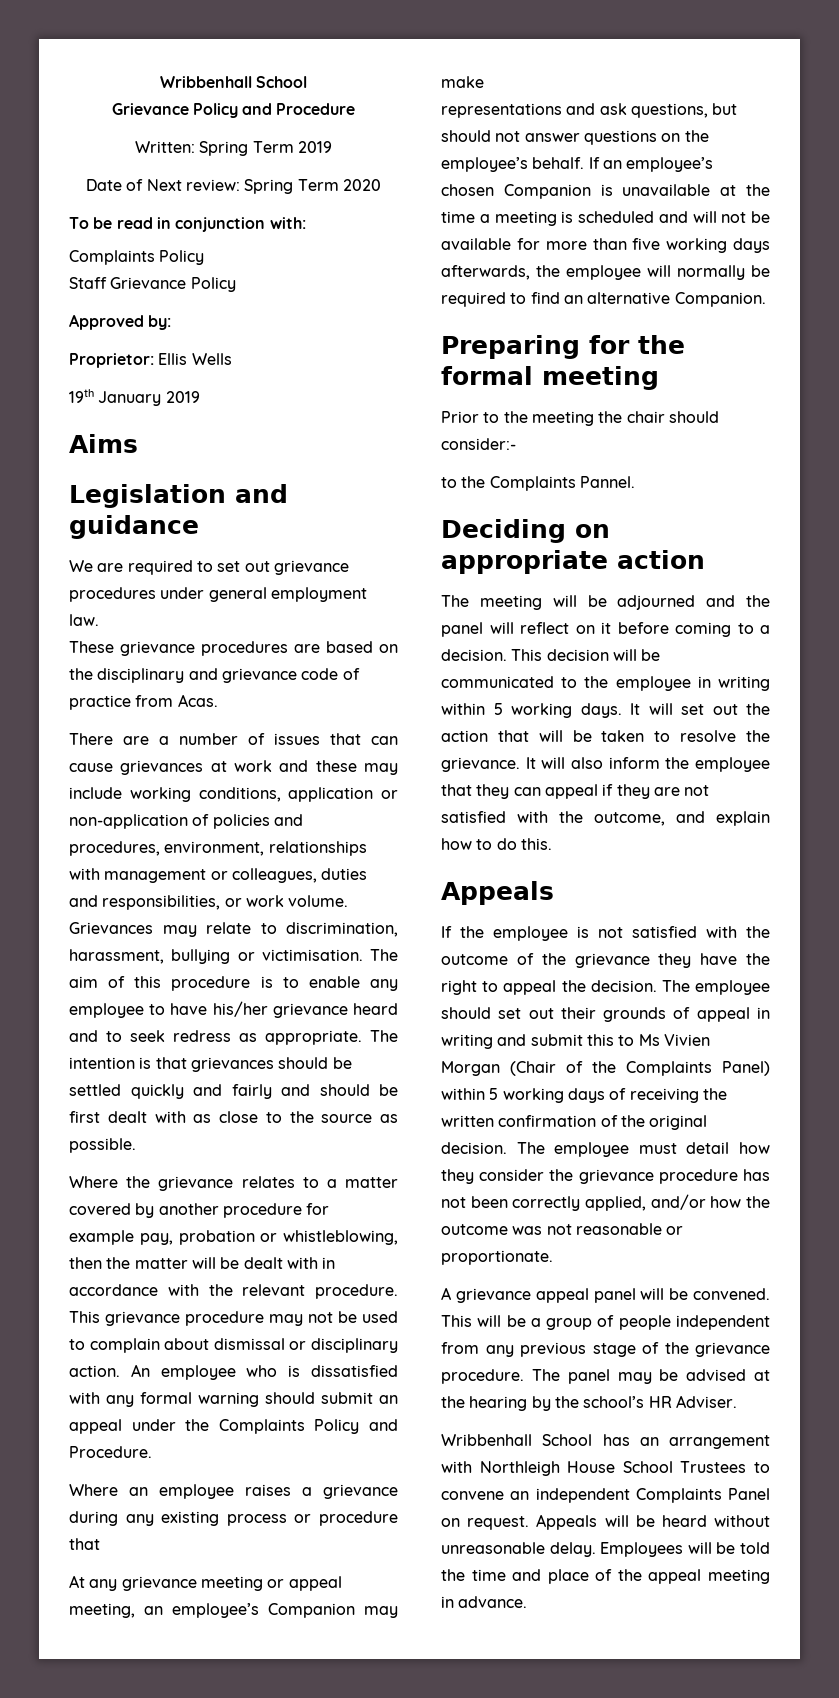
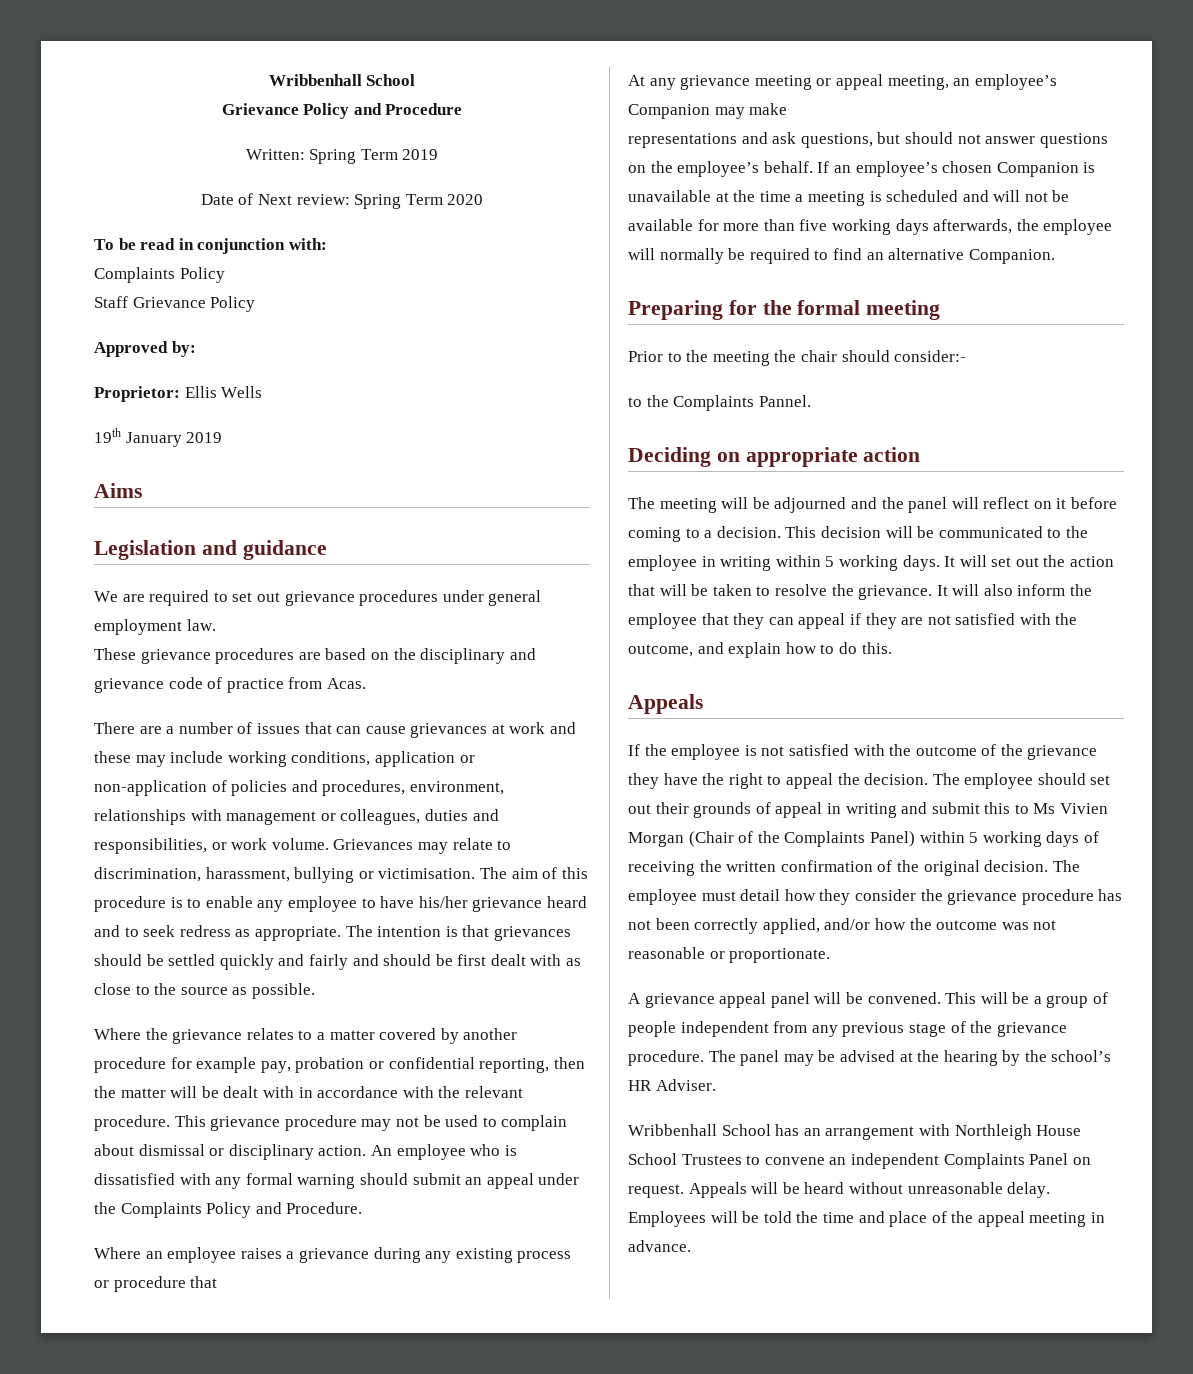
- Where the grievance relates to a matter covered by another procedure for example pay, probation or whistleblowing, then the matter will be dealt with in accordance with the relevant procedure.
+ Where the grievance relates to a matter covered by another procedure for example pay, probation or confidential reporting, then the matter will be dealt with in accordance with the relevant procedure.

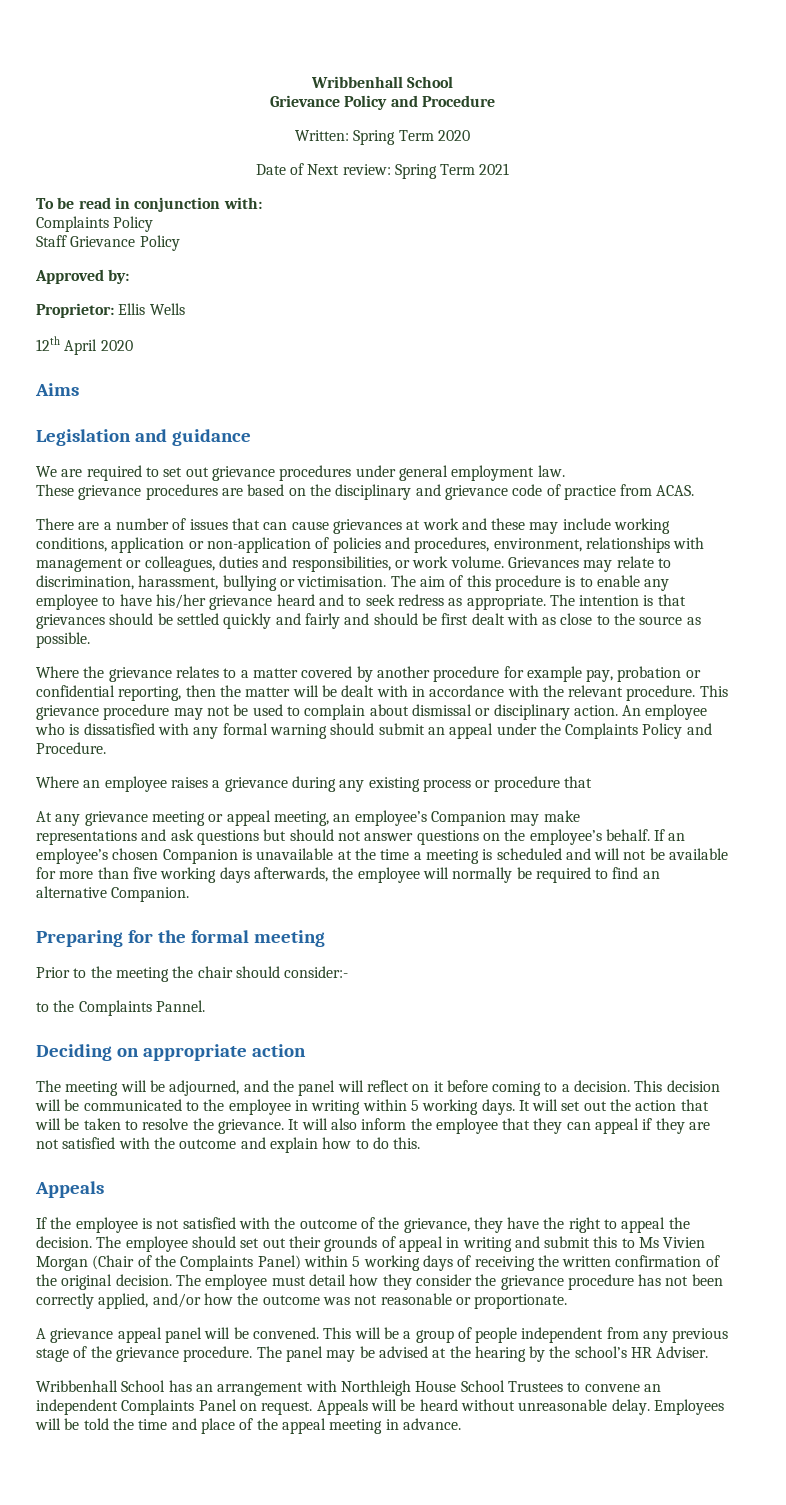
- Written: Spring Term 2019
+ Written: Spring Term 2020
- Date of Next review: Spring Term 2020
+ Date of Next review: Spring Term 2021
- 19th January 2019
+ 12th April 2020
- These grievance procedures are based on the disciplinary and grievance code of practice from Acas.
+ These grievance procedures are based on the disciplinary and grievance code of practice from ACAS.
- representations and ask questions, but should not answer questions on the employee’s behalf.
+ representations and ask questions but should not answer questions on the employee’s behalf.
- The meeting will be adjourned and the panel will reflect on it before coming to a decision.
+ The meeting will be adjourned, and the panel will reflect on it before coming to a decision.
- It will also inform the employee that they can appeal if they are not satisfied with the outcome, and explain how to do this.
+ It will also inform the employee that they can appeal if they are not satisfied with the outcome and explain how to do this.
- If the employee is not satisfied with the outcome of the grievance they have the right to appeal the decision.
+ If the employee is not satisfied with the outcome of the grievance, they have the right to appeal the decision.

